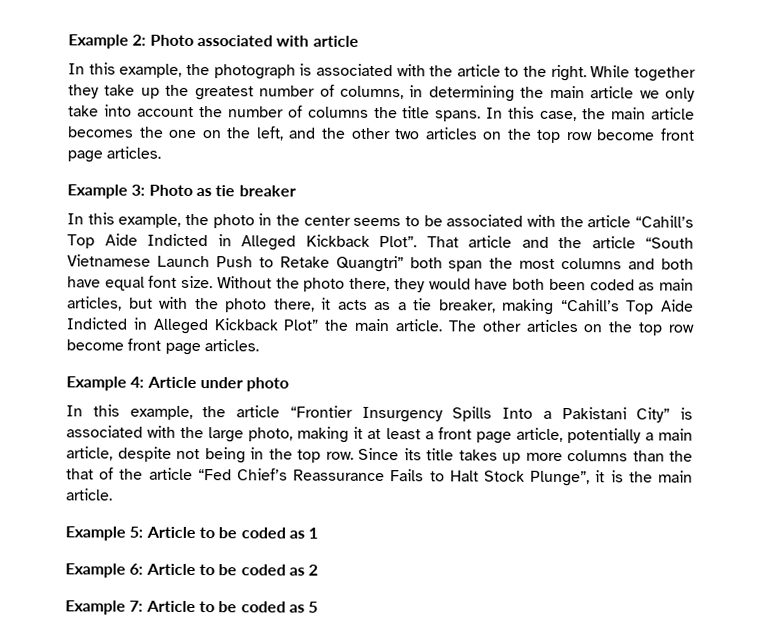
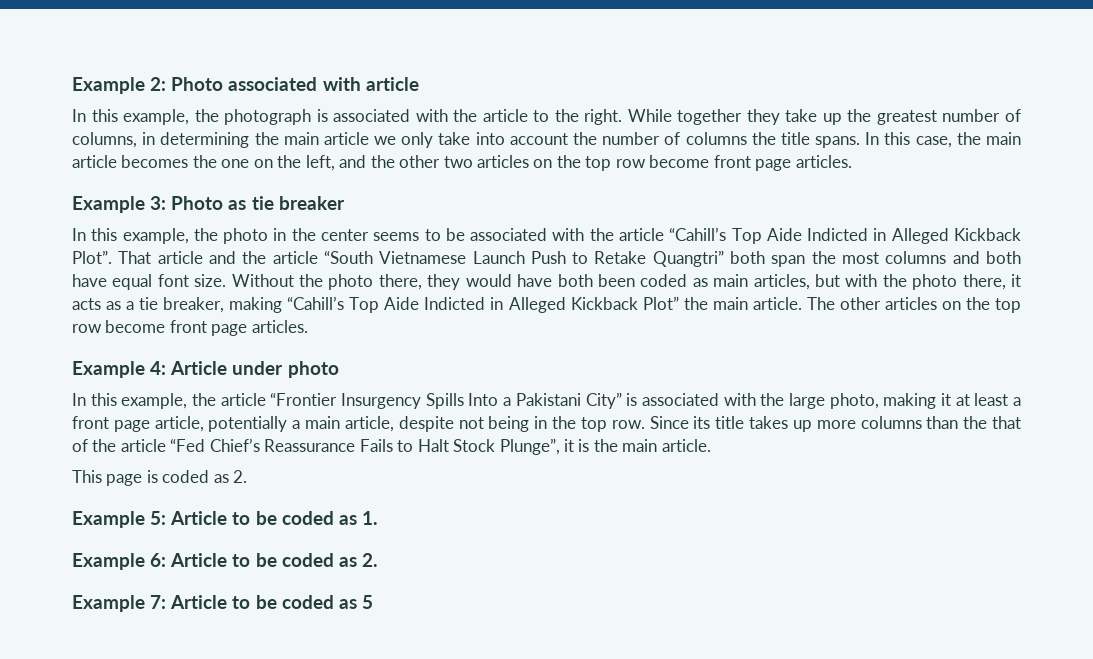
+ This page is coded as 2.
- Example 5: Article to be coded as 1
+ Example 5: Article to be coded as 1.
- Example 6: Article to be coded as 2
+ Example 6: Article to be coded as 2.

